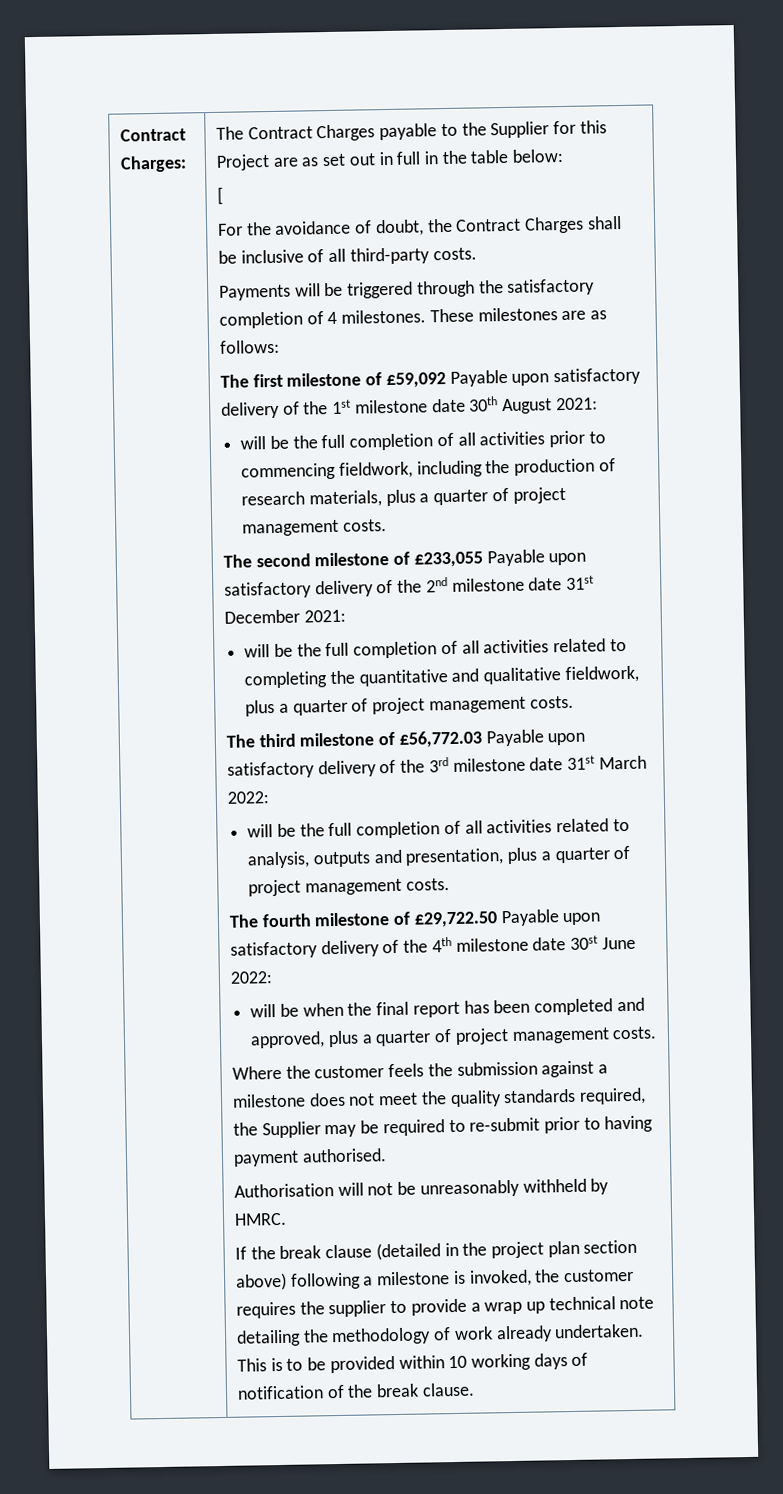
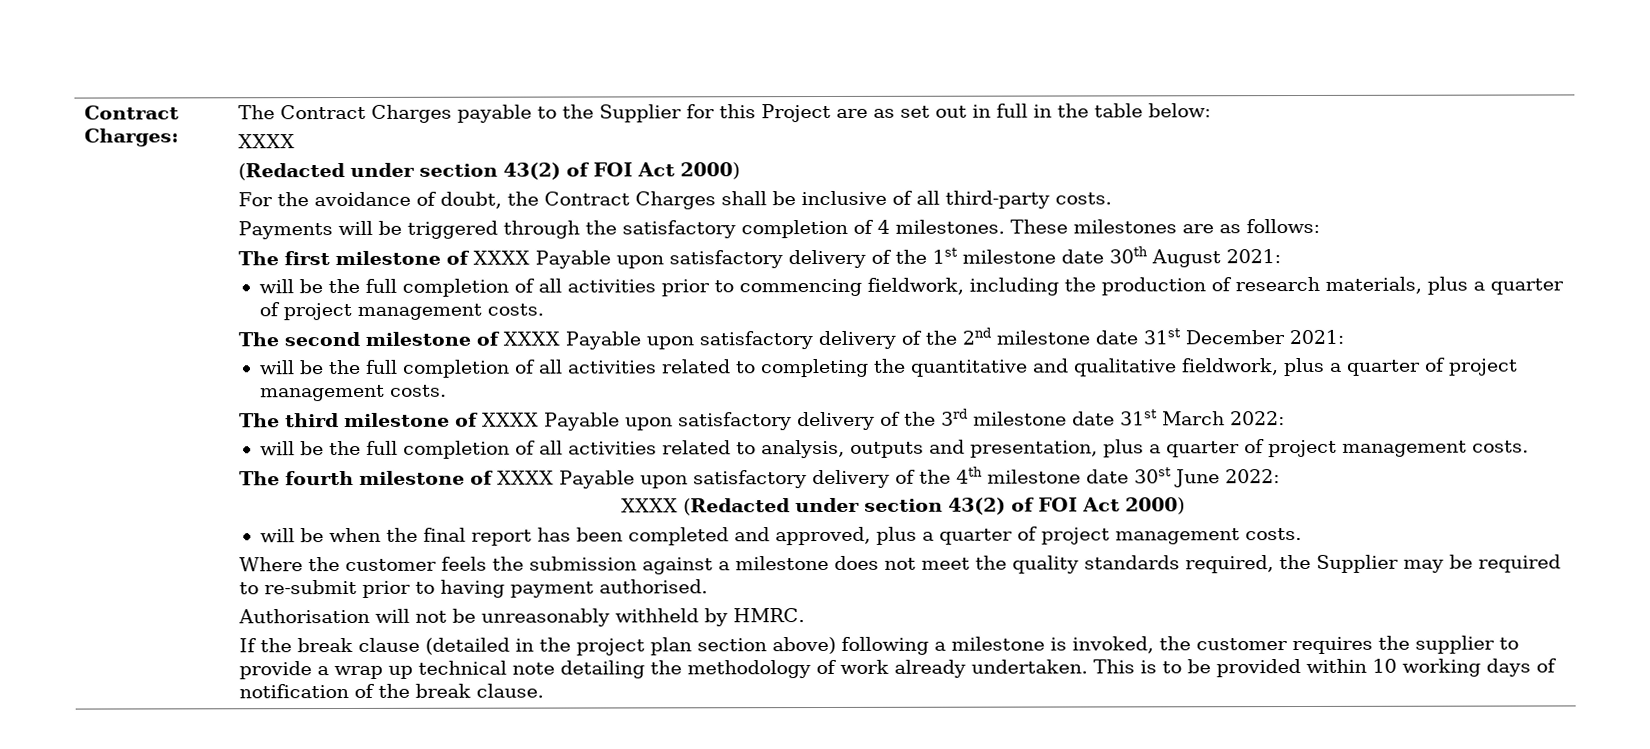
  The Contract Charges payable to the Supplier for this Project are as set out in full in the table below:
- [
+ XXXX
+ (Redacted under section 43(2) of FOI Act 2000)
- The first milestone of £59,092 Payable upon satisfactory delivery of the 1st milestone date 30th August 2021:
+ The first milestone of XXXX Payable upon satisfactory delivery of the 1st milestone date 30th August 2021:
- The second milestone of £233,055 Payable upon satisfactory delivery of the 2nd milestone date 31st December 2021:
+ The second milestone of XXXX Payable upon satisfactory delivery of the 2nd milestone date 31st December 2021:
- The third milestone of £56,772.03 Payable upon satisfactory delivery of the 3rd milestone date 31st March 2022:
+ The third milestone of XXXX Payable upon satisfactory delivery of the 3rd milestone date 31st March 2022:
- The fourth milestone of £29,722.50 Payable upon satisfactory delivery of the 4th milestone date 30st June 2022:
+ The fourth milestone of XXXX Payable upon satisfactory delivery of the 4th milestone date 30st June 2022:
+ XXXX (Redacted under section 43(2) of FOI Act 2000)

